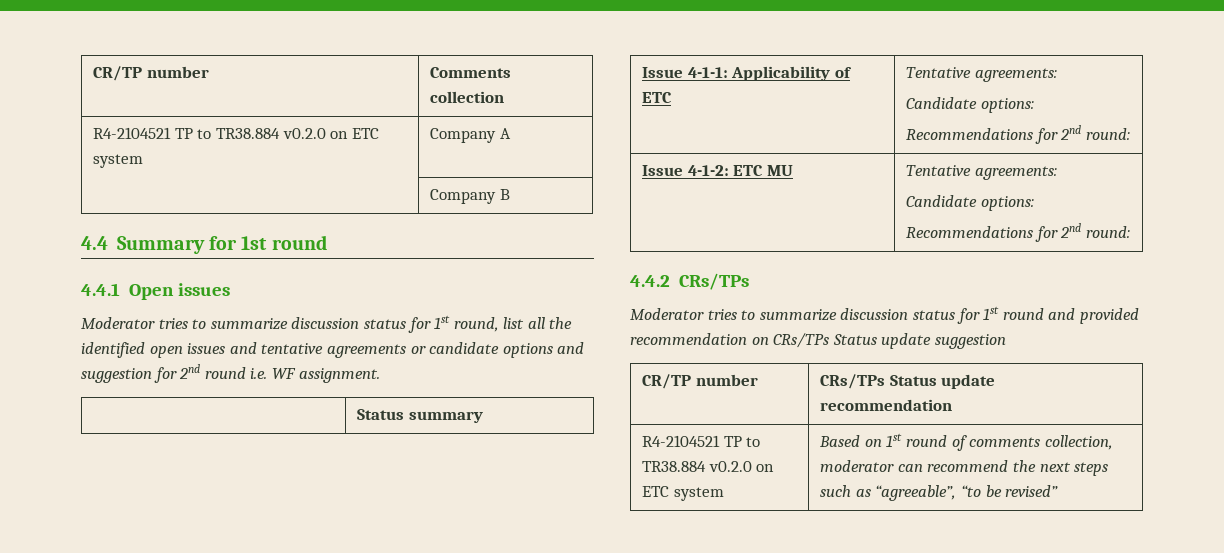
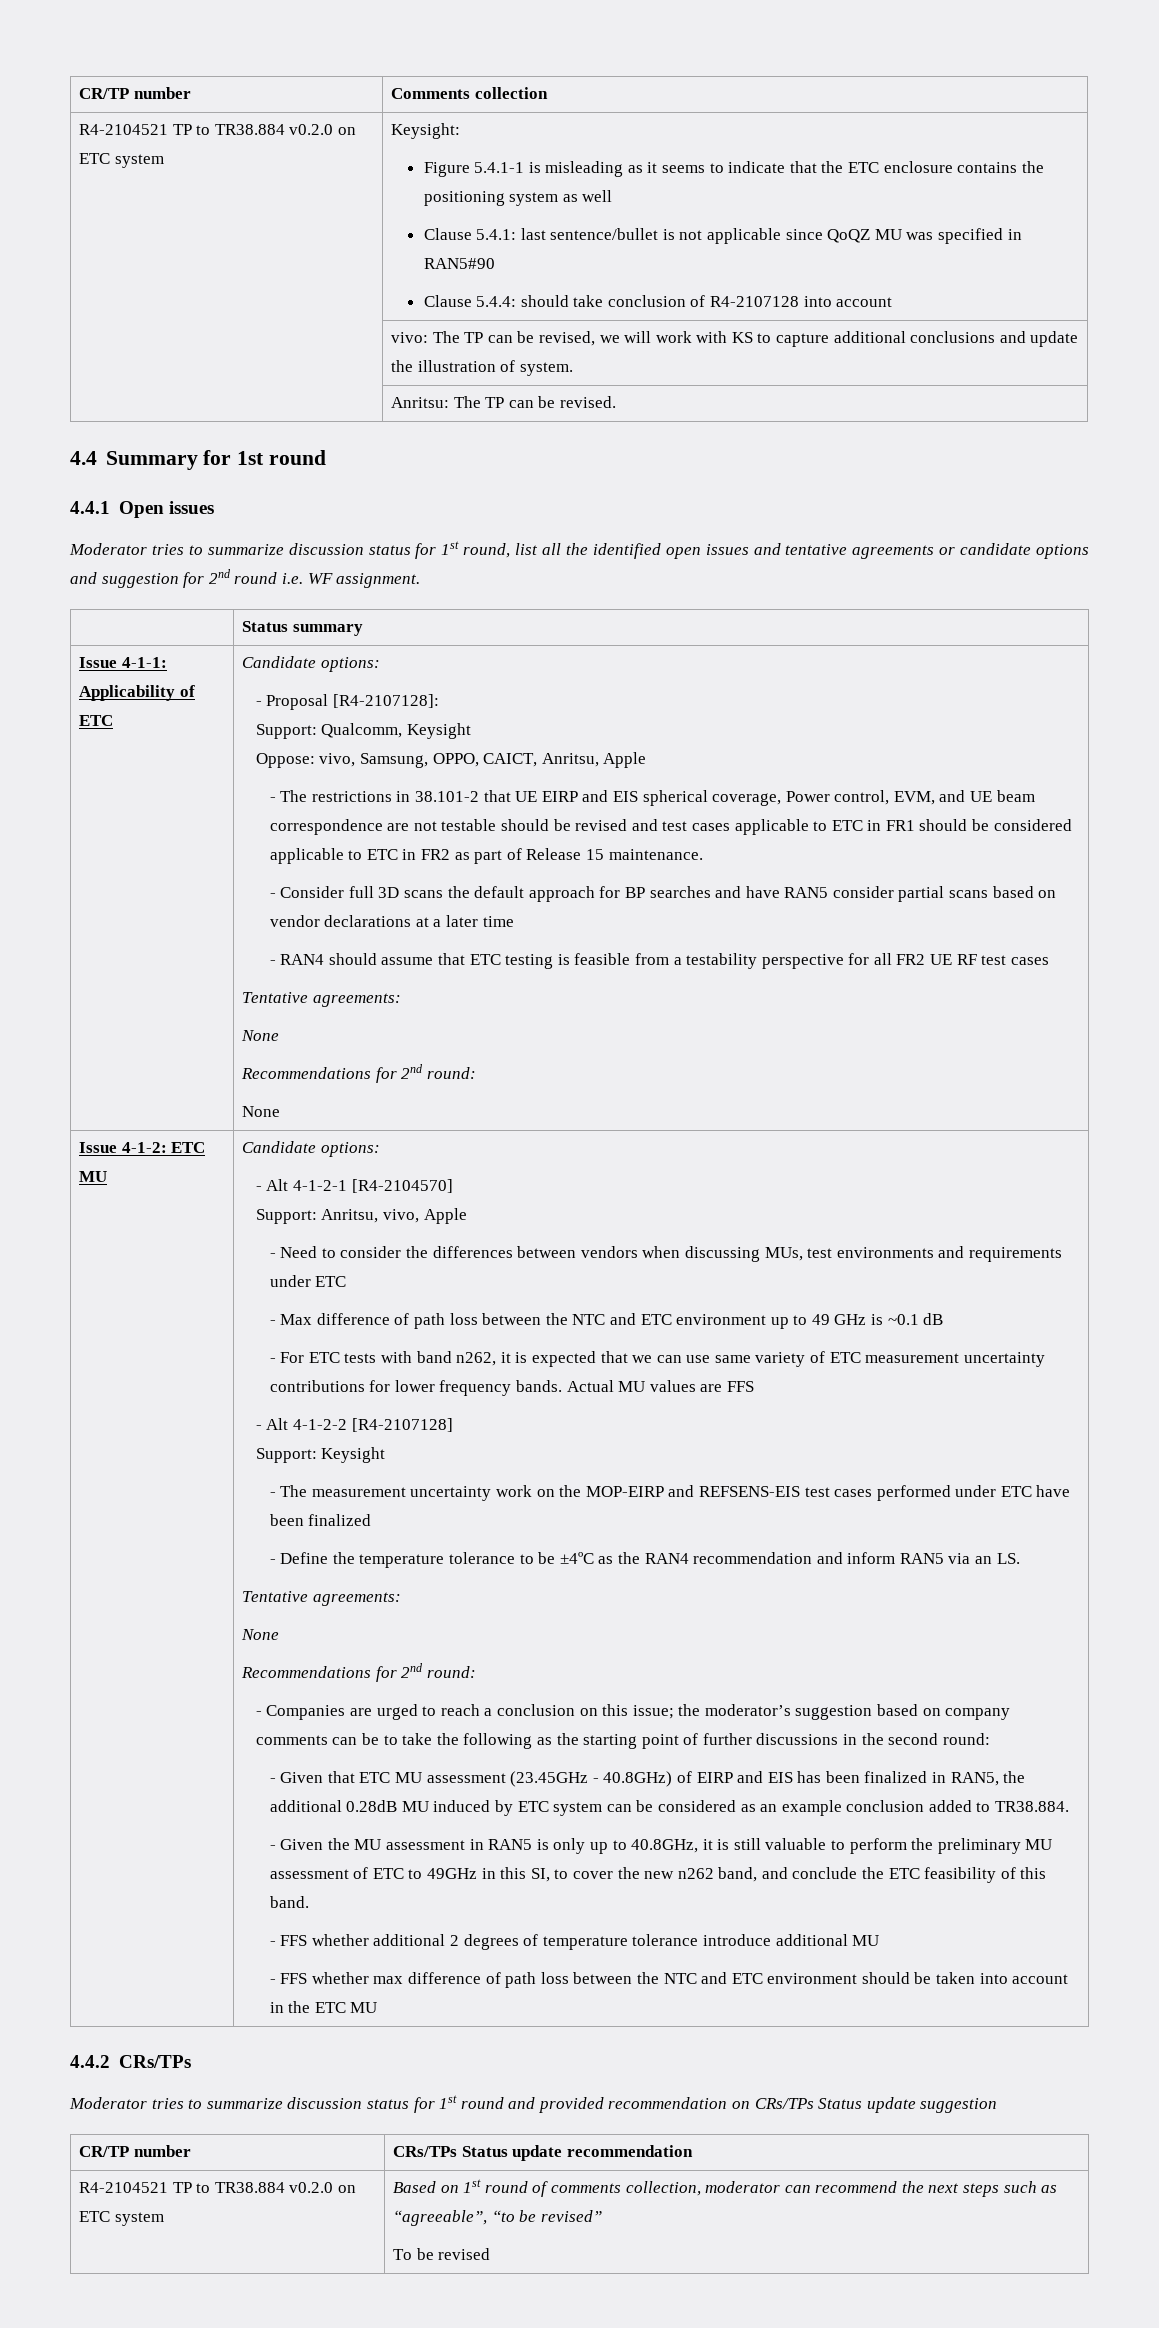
- Company A
- | Company B
+ Keysight:
+ Figure 5.4.1-1 is misleading as it seems to indicate that the ETC enclosure contains the positioning system as well
+ Clause 5.4.1: last sentence/bullet is not applicable since QoQZ MU was specified in RAN5#90
+ Clause 5.4.4: should take conclusion of R4-2107128 into account
+ | vivo: The TP can be revised, we will work with KS to capture additional conclusions and update the illustration of system.
+ | Anritsu: The TP can be revised.
- Issue 4-1-1: Applicability of ETC | Tentative agreements:
- Candidate options:
+ Issue 4-1-1: Applicability of ETC | Candidate options:
+ - Proposal [R4-2107128]:
+ Support: Qualcomm, Keysight
+ Oppose: vivo, Samsung, OPPO, CAICT, Anritsu, Apple
+ - The restrictions in 38.101-2 that UE EIRP and EIS spherical coverage, Power control, EVM, and UE beam correspondence are not testable should be revised and test cases applicable to ETC in FR1 should be considered applicable to ETC in FR2 as part of Release 15 maintenance.
+ - Consider full 3D scans the default approach for BP searches and have RAN5 consider partial scans based on vendor declarations at a later time
+ - RAN4 should assume that ETC testing is feasible from a testability perspective for all FR2 UE RF test cases
+ Tentative agreements:
+ None
  Recommendations for 2nd round:
+ None
- Issue 4-1-2: ETC MU | Tentative agreements:
- Candidate options:
+ Issue 4-1-2: ETC MU | Candidate options:
+ - Alt 4-1-2-1 [R4-2104570]
+ Support: Anritsu, vivo, Apple
+ - Need to consider the differences between vendors when discussing MUs, test environments and requirements under ETC
+ - Max difference of path loss between the NTC and ETC environment up to 49 GHz is ~0.1 dB
+ - For ETC tests with band n262, it is expected that we can use same variety of ETC measurement uncertainty contributions for lower frequency bands. Actual MU values are FFS
+ - Alt 4-1-2-2 [R4-2107128]
+ Support: Keysight
+ - The measurement uncertainty work on the MOP-EIRP and REFSENS-EIS test cases performed under ETC have been finalized
+ - Define the temperature tolerance to be ±4ºC as the RAN4 recommendation and inform RAN5 via an LS.
+ Tentative agreements:
+ None
  Recommendations for 2nd round:
+ - Companies are urged to reach a conclusion on this issue; the moderator’s suggestion based on company comments can be to take the following as the starting point of further discussions in the second round:
+ - Given that ETC MU assessment (23.45GHz - 40.8GHz) of EIRP and EIS has been finalized in RAN5, the additional 0.28dB MU induced by ETC system can be considered as an example conclusion added to TR38.884.
+ - Given the MU assessment in RAN5 is only up to 40.8GHz, it is still valuable to perform the preliminary MU assessment of ETC to 49GHz in this SI, to cover the new n262 band, and conclude the ETC feasibility of this band.
+ - FFS whether additional 2 degrees of temperature tolerance introduce additional MU
+ - FFS whether max difference of path loss between the NTC and ETC environment should be taken into account in the ETC MU
  R4-2104521 TP to TR38.884 v0.2.0 on ETC system | Based on 1st round of comments collection, moderator can recommend the next steps such as “agreeable”, “to be revised”
+ To be revised

